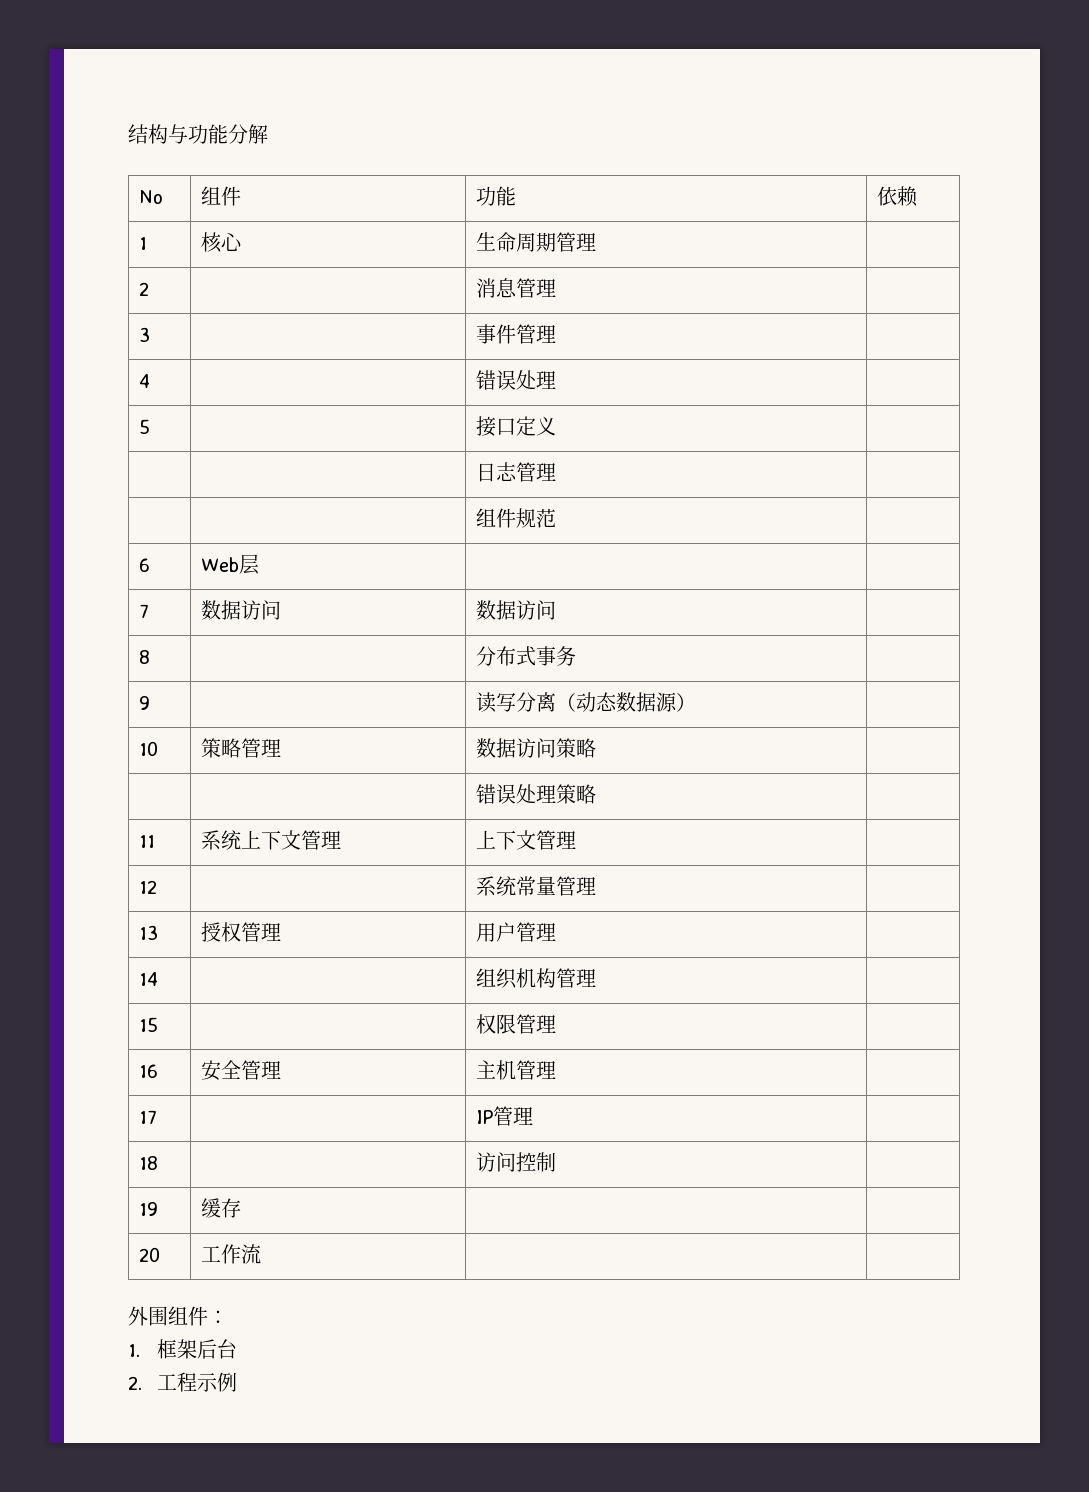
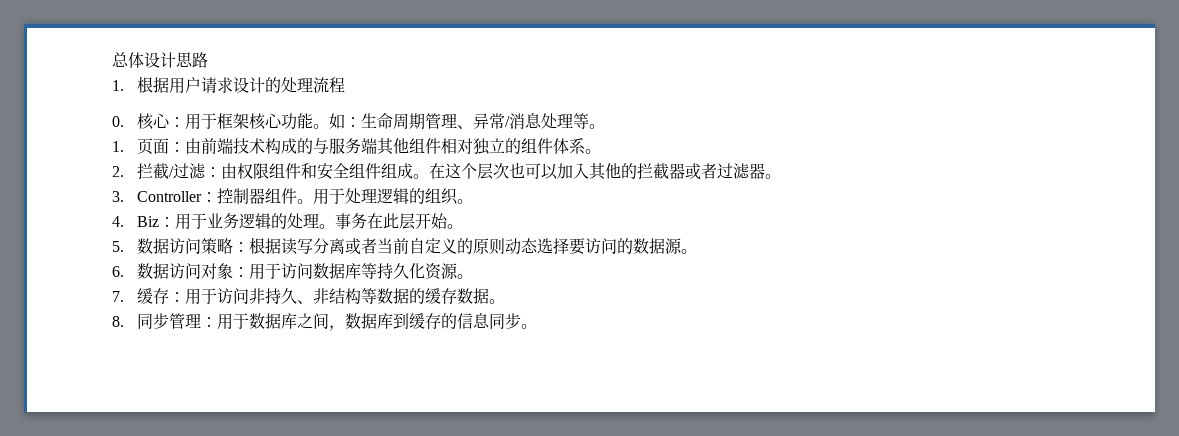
- 结构与功能分解
- No | 组件 | 功能 | 依赖
- 1 | 核心 | 生命周期管理 |
- 2 | | 消息管理 |
- 3 | | 事件管理 |
- 4 | | 错误处理 |
- 5 | | 接口定义 |
- | | 日志管理 |
- | | 组件规范 |
- 6 | Web层 | |
- 7 | 数据访问 | 数据访问 |
- 8 | | 分布式事务 |
- 9 | | 读写分离（动态数据源） |
- 10 | 策略管理 | 数据访问策略 |
- | | 错误处理策略 |
- 11 | 系统上下文管理 | 上下文管理 |
- 12 | | 系统常量管理 |
- 13 | 授权管理 | 用户管理 |
- 14 | | 组织机构管理 |
- 15 | | 权限管理 |
- 16 | 安全管理 | 主机管理 |
- 17 | | IP管理 |
- 18 | | 访问控制 |
- 19 | 缓存 | |
- 20 | 工作流 | |
- 外围组件：
- 1.框架后台
- 2.工程示例
+ 总体设计思路
+ 1.根据用户请求设计的处理流程
+ 0.核心：用于框架核心功能。如：生命周期管理、异常/消息处理等。
+ 1.页面：由前端技术构成的与服务端其他组件相对独立的组件体系。
+ 2.拦截/过滤：由权限组件和安全组件组成。在这个层次也可以加入其他的拦截器或者过滤器。
+ 3. Controller：控制器组件。用于处理逻辑的组织。
+ 4. Biz：用于业务逻辑的处理。事务在此层开始。
+ 5.数据访问策略：根据读写分离或者当前自定义的原则动态选择要访问的数据源。
+ 6.数据访问对象：用于访问数据库等持久化资源。
+ 7.缓存：用于访问非持久、非结构等数据的缓存数据。
+ 8.同步管理：用于数据库之间，数据库到缓存的信息同步。

